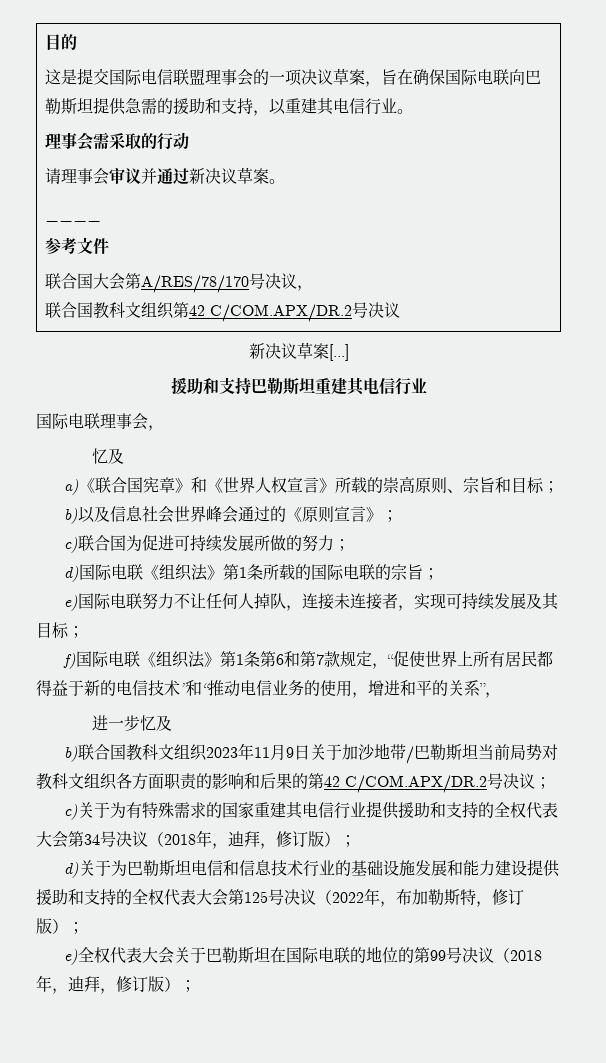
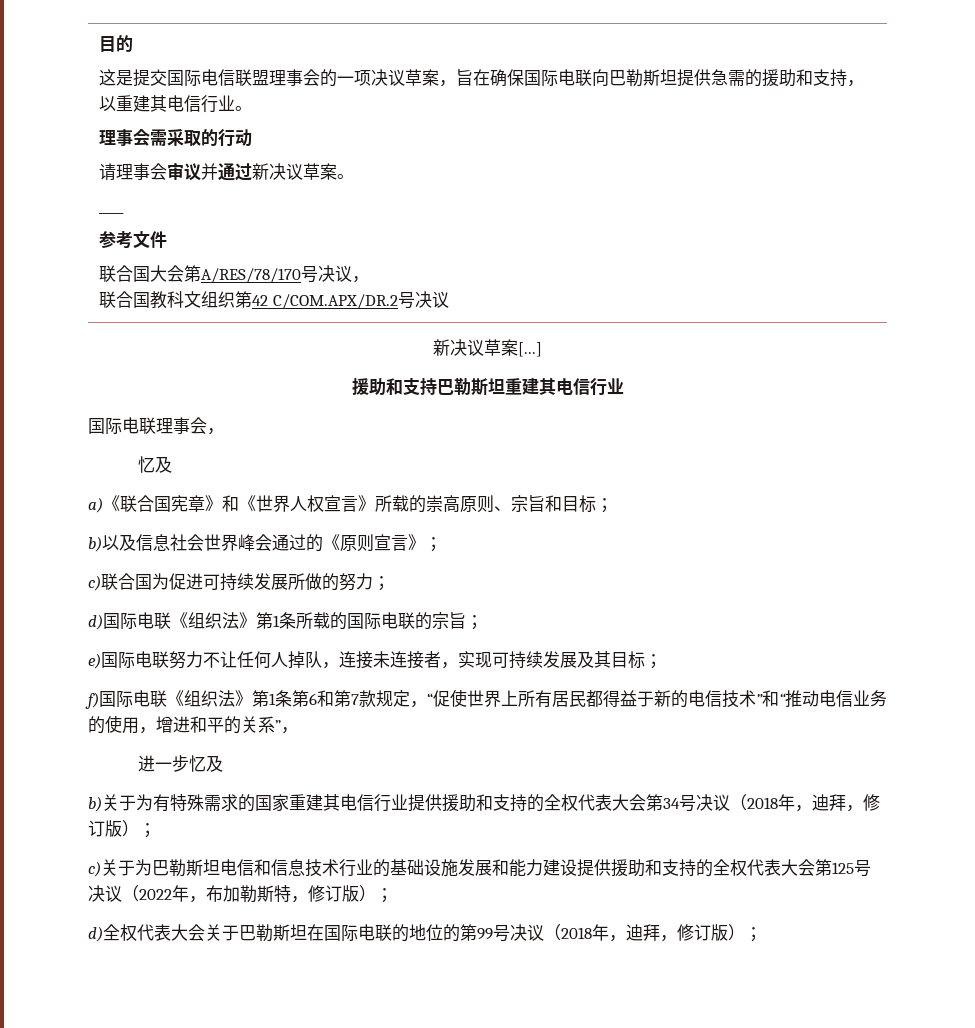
- b)联合国教科文组织2023年11月9日关于加沙地带/巴勒斯坦当前局势对教科文组织各方面职责的影响和后果的第42 C/COM.APX/DR.2号决议；
- c)关于为有特殊需求的国家重建其电信行业提供援助和支持的全权代表大会第34号决议（2018年，迪拜，修订版）；
+ b)关于为有特殊需求的国家重建其电信行业提供援助和支持的全权代表大会第34号决议（2018年，迪拜，修订版）；
- d)关于为巴勒斯坦电信和信息技术行业的基础设施发展和能力建设提供援助和支持的全权代表大会第125号决议（2022年，布加勒斯特，修订版）；
+ c)关于为巴勒斯坦电信和信息技术行业的基础设施发展和能力建设提供援助和支持的全权代表大会第125号决议（2022年，布加勒斯特，修订版）；
- e)全权代表大会关于巴勒斯坦在国际电联的地位的第99号决议（2018年，迪拜，修订版）；
+ d)全权代表大会关于巴勒斯坦在国际电联的地位的第99号决议（2018年，迪拜，修订版）；

